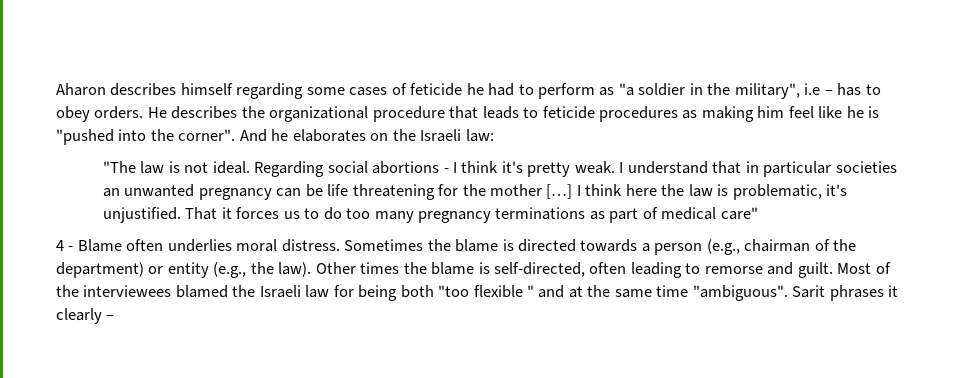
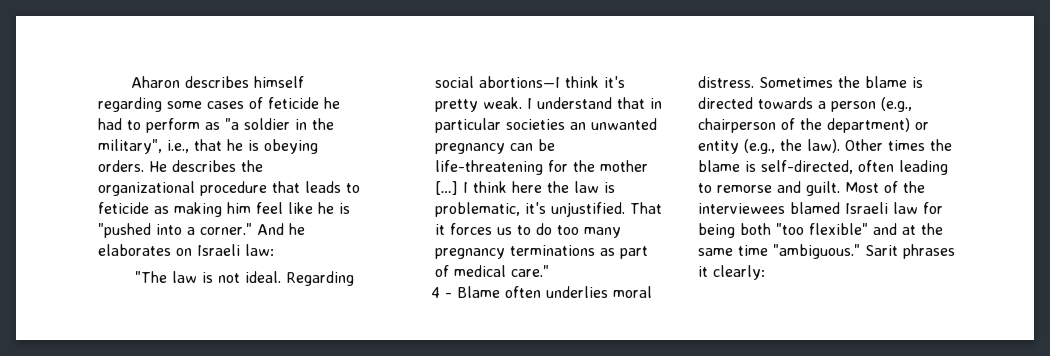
- Aharon describes himself regarding some cases of feticide he had to perform as "a soldier in the military", i.e – has to obey orders.
+ Aharon describes himself regarding some cases of feticide he had to perform as "a soldier in the military", i.e., that he is obeying orders.
- He describes the organizational procedure that leads to feticide procedures as making him feel like he is "pushed into the corner".
+ He describes the organizational procedure that leads to feticide as making him feel like he is "pushed into a corner."
- And he elaborates on the Israeli law:
+ And he elaborates on Israeli law:
- Regarding social abortions - I think it's pretty weak.
+ Regarding social abortions—I think it's pretty weak.
- I understand that in particular societies an unwanted pregnancy can be life threatening for the mother […]
+ I understand that in particular societies an unwanted pregnancy can be life-threatening for the mother […]
- That it forces us to do too many pregnancy terminations as part of medical care"
+ That it forces us to do too many pregnancy terminations as part of medical care."
- Sometimes the blame is directed towards a person (e.g., chairman of the department) or entity (e.g., the law).
+ Sometimes the blame is directed towards a person (e.g., chairperson of the department) or entity (e.g., the law).
- Most of the interviewees blamed the Israeli law for being both "too flexible " and at the same time "ambiguous".
+ Most of the interviewees blamed Israeli law for being both "too flexible" and at the same time "ambiguous."
- Sarit phrases it clearly –
+ Sarit phrases it clearly:

